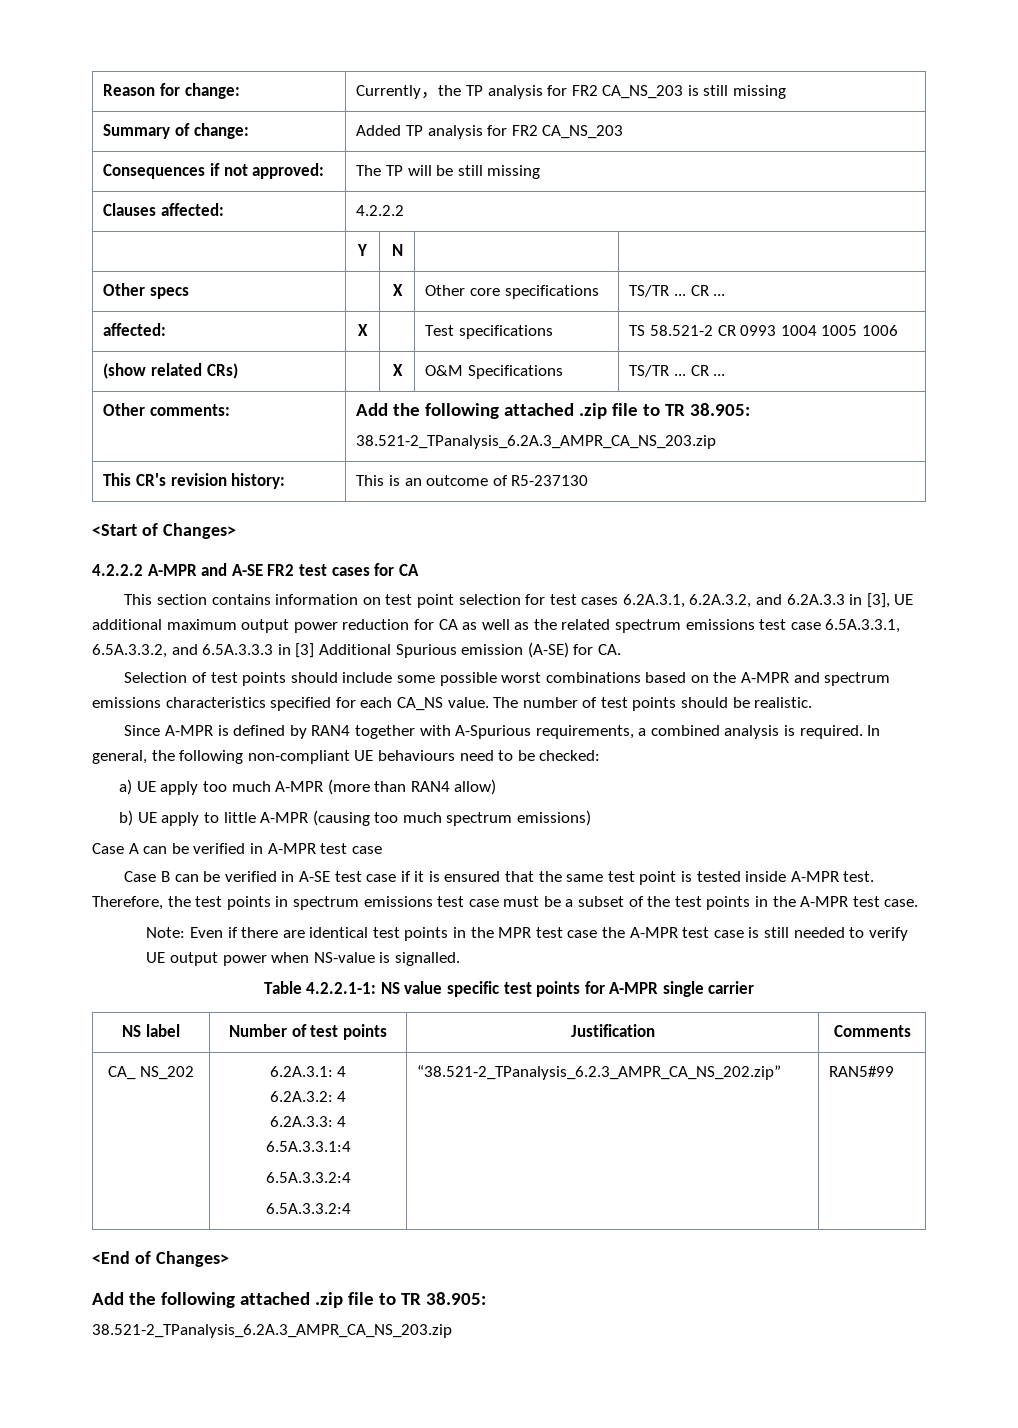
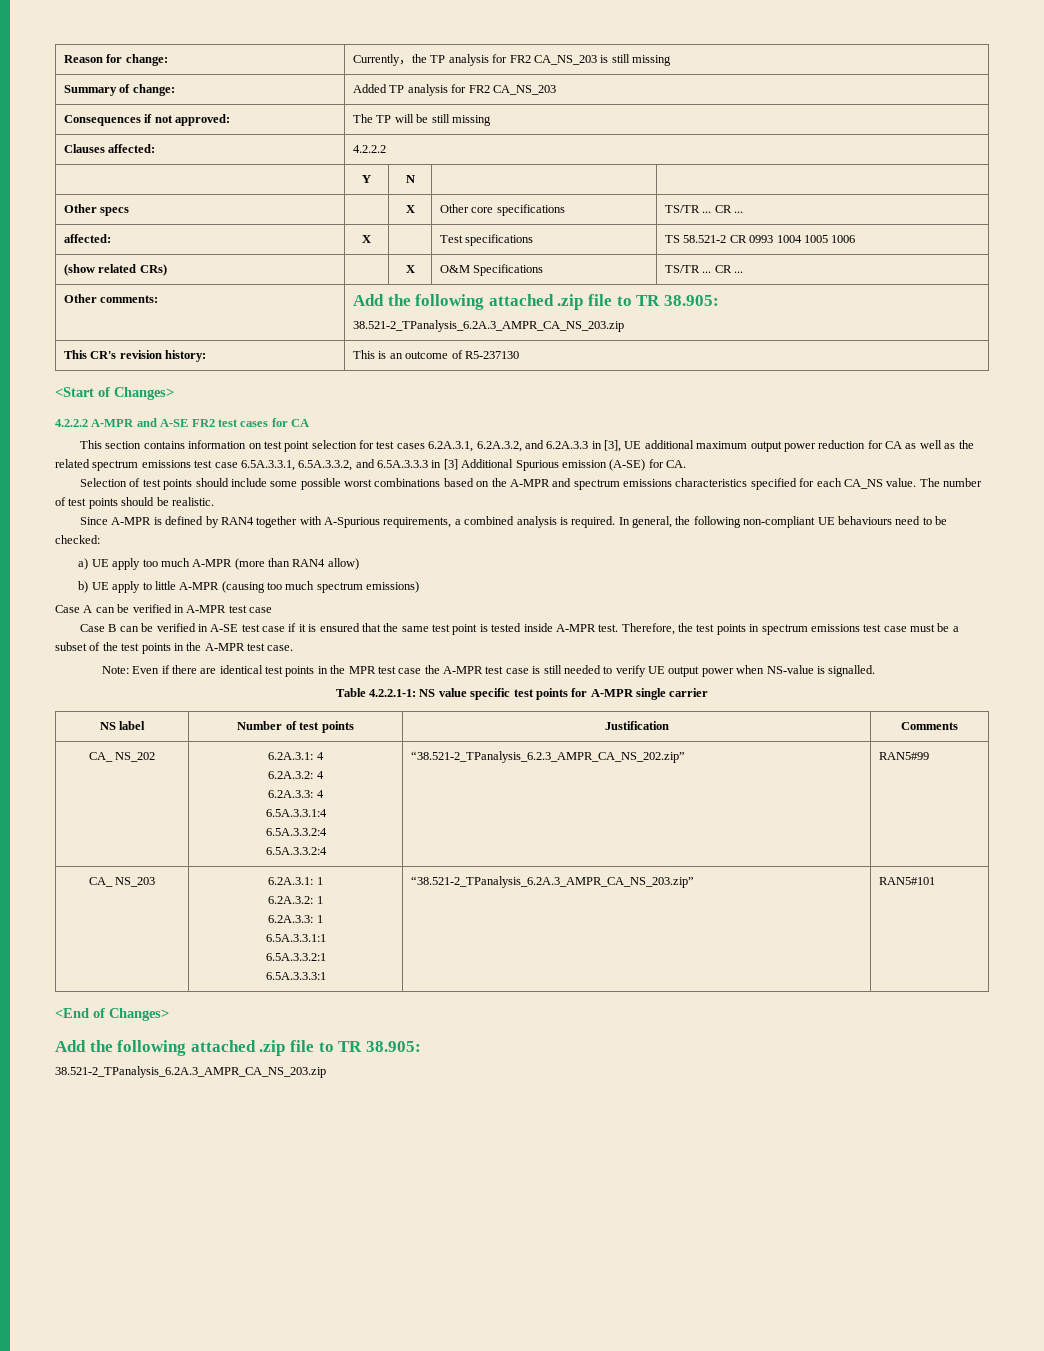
+ CA_ NS_203 | 6.2A.3.1: 1
+ 6.2A.3.2: 1
+ 6.2A.3.3: 1
+ 6.5A.3.3.1:1
+ 6.5A.3.3.2:1
+ 6.5A.3.3.3:1 | “38.521-2_TPanalysis_6.2A.3_AMPR_CA_NS_203.zip” | RAN5#101

